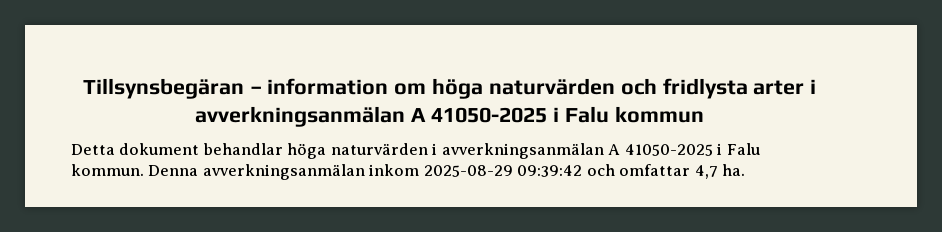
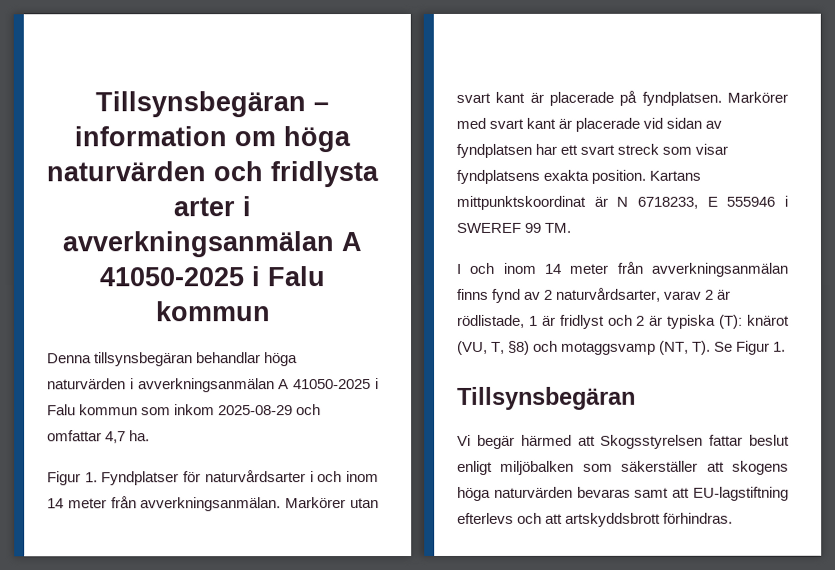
- Detta dokument behandlar höga naturvärden i avverkningsanmälan A 41050-2025 i Falu kommun. Denna avverkningsanmälan inkom 2025-08-29 09:39:42 och omfattar 4,7 ha.
+ Denna tillsynsbegäran behandlar höga naturvärden i avverkningsanmälan A 41050-2025 i Falu kommun som inkom 2025-08-29 och omfattar 4,7 ha.
+ Figur 1. Fyndplatser för naturvårdsarter i och inom 14 meter från avverkningsanmälan. Markörer utan svart kant är placerade på fyndplatsen. Markörer med svart kant är placerade vid sidan av fyndplatsen har ett svart streck som visar fyndplatsens exakta position. Kartans mittpunktskoordinat är N 6718233, E 555946 i SWEREF 99 TM.
+ I och inom 14 meter från avverkningsanmälan finns fynd av 2 naturvårdsarter, varav 2 är rödlistade, 1 är fridlyst och 2 är typiska (T): knärot (VU, T, §8) och motaggsvamp (NT, T). Se Figur 1.
+ Tillsynsbegäran
+ Vi begär härmed att Skogsstyrelsen fattar beslut enligt miljöbalken som säkerställer att skogens höga naturvärden bevaras samt att EU-lagstiftning efterlevs och att artskyddsbrott förhindras.

